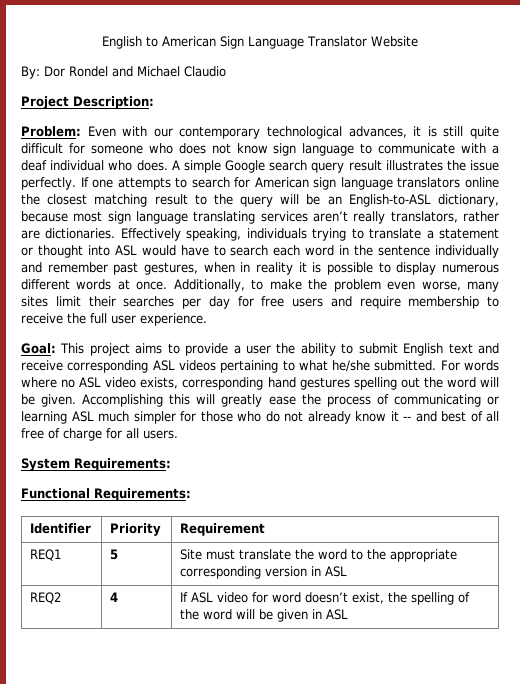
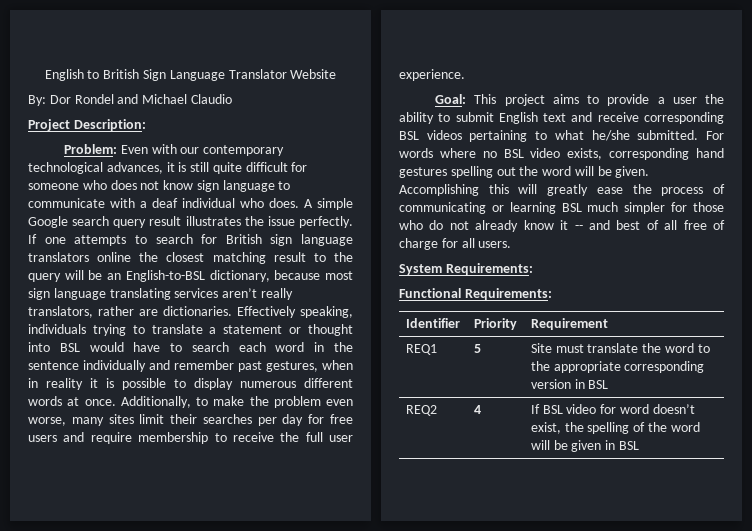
- English to American Sign Language Translator Website
+ English to British Sign Language Translator Website
- If one attempts to search for American sign language translators online the closest matching result to the query will be an English-to-ASL dictionary, because most sign language translating services aren’t really translators, rather are dictionaries.
+ If one attempts to search for British sign language translators online the closest matching result to the query will be an English-to-BSL dictionary, because most sign language translating services aren’t really translators, rather are dictionaries.
- Effectively speaking, individuals trying to translate a statement or thought into ASL would have to search each word in the sentence individually and remember past gestures, when in reality it is possible to display numerous different words at once.
+ Effectively speaking, individuals trying to translate a statement or thought into BSL would have to search each word in the sentence individually and remember past gestures, when in reality it is possible to display numerous different words at once.
- Goal: This project aims to provide a user the ability to submit English text and receive corresponding ASL videos pertaining to what he/she submitted.
+ Goal: This project aims to provide a user the ability to submit English text and receive corresponding BSL videos pertaining to what he/she submitted.
- For words where no ASL video exists, corresponding hand gestures spelling out the word will be given.
+ For words where no BSL video exists, corresponding hand gestures spelling out the word will be given.
- Accomplishing this will greatly ease the process of communicating or learning ASL much simpler for those who do not already know it -- and best of all free of charge for all users.
+ Accomplishing this will greatly ease the process of communicating or learning BSL much simpler for those who do not already know it -- and best of all free of charge for all users.
- REQ1 | 5 | Site must translate the word to the appropriate corresponding version in ASL
+ REQ1 | 5 | Site must translate the word to the appropriate corresponding version in BSL
- REQ2 | 4 | If ASL video for word doesn’t exist, the spelling of the word will be given in ASL
+ REQ2 | 4 | If BSL video for word doesn’t exist, the spelling of the word will be given in BSL

